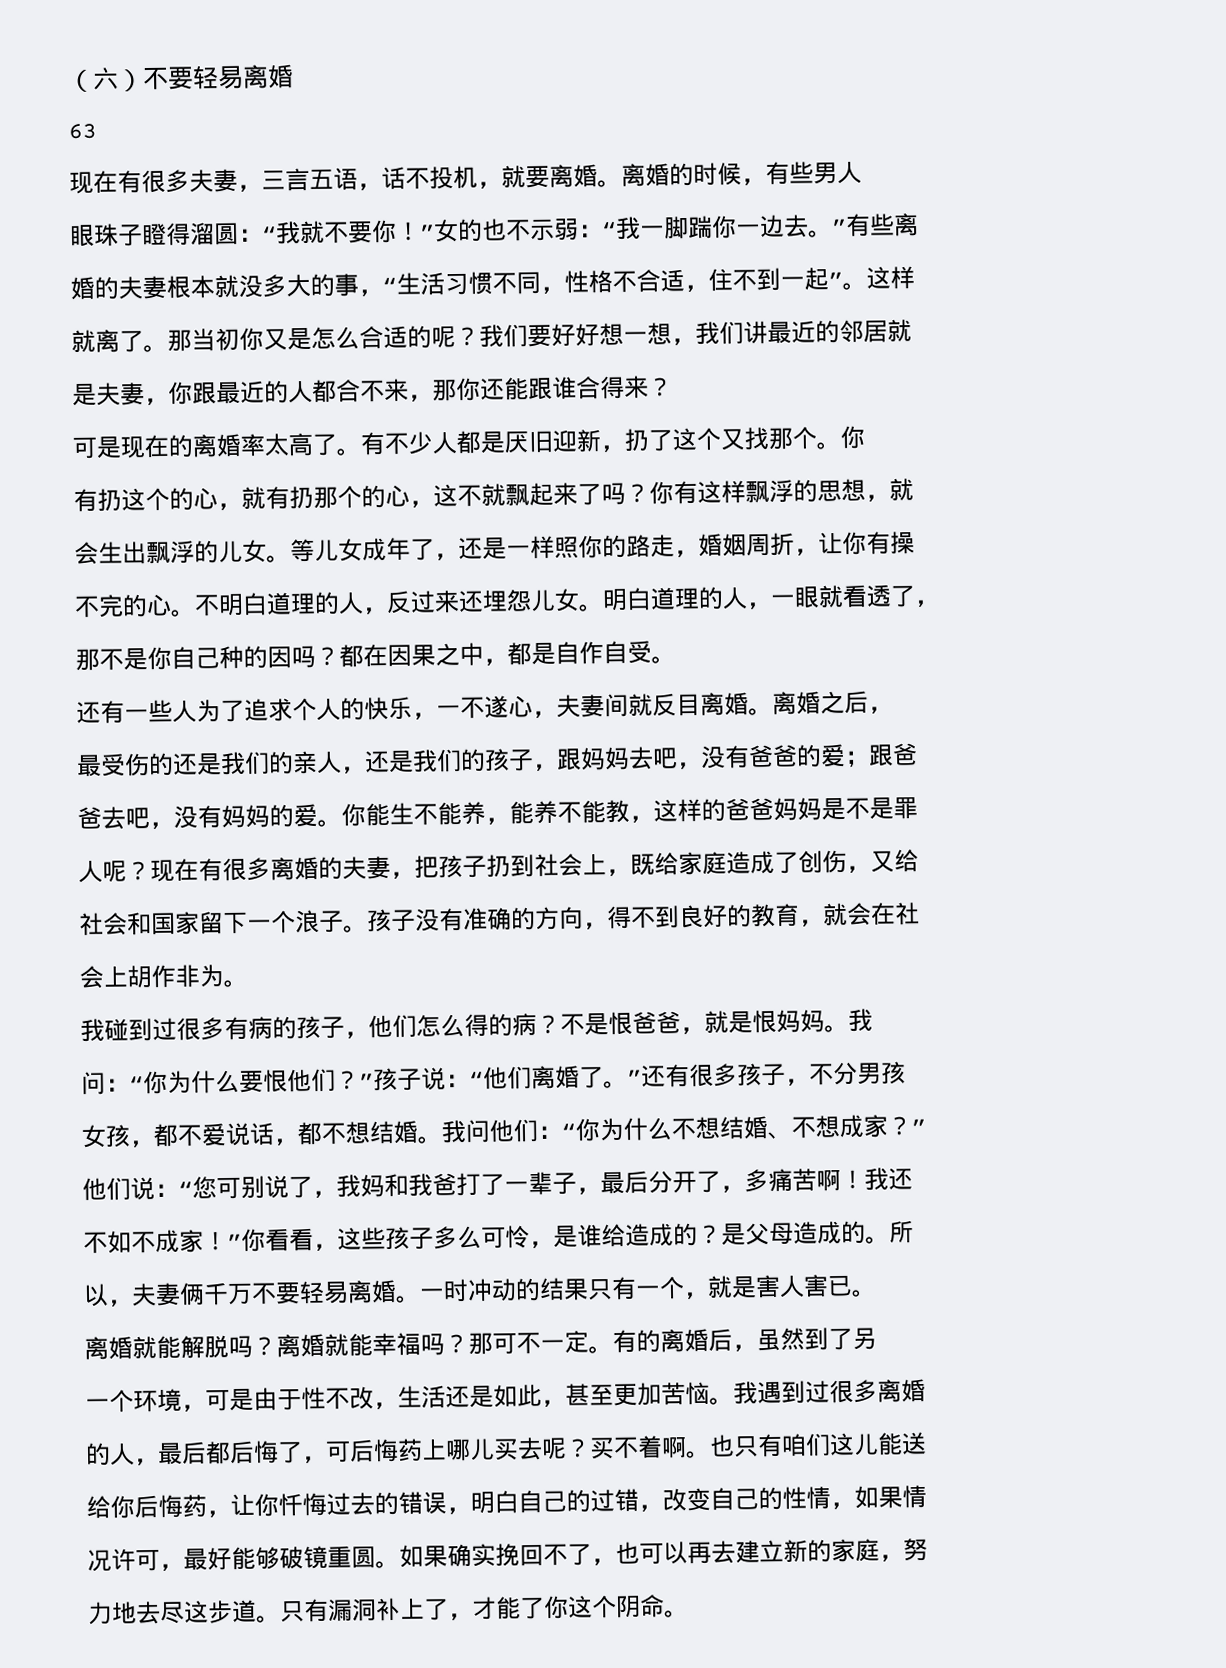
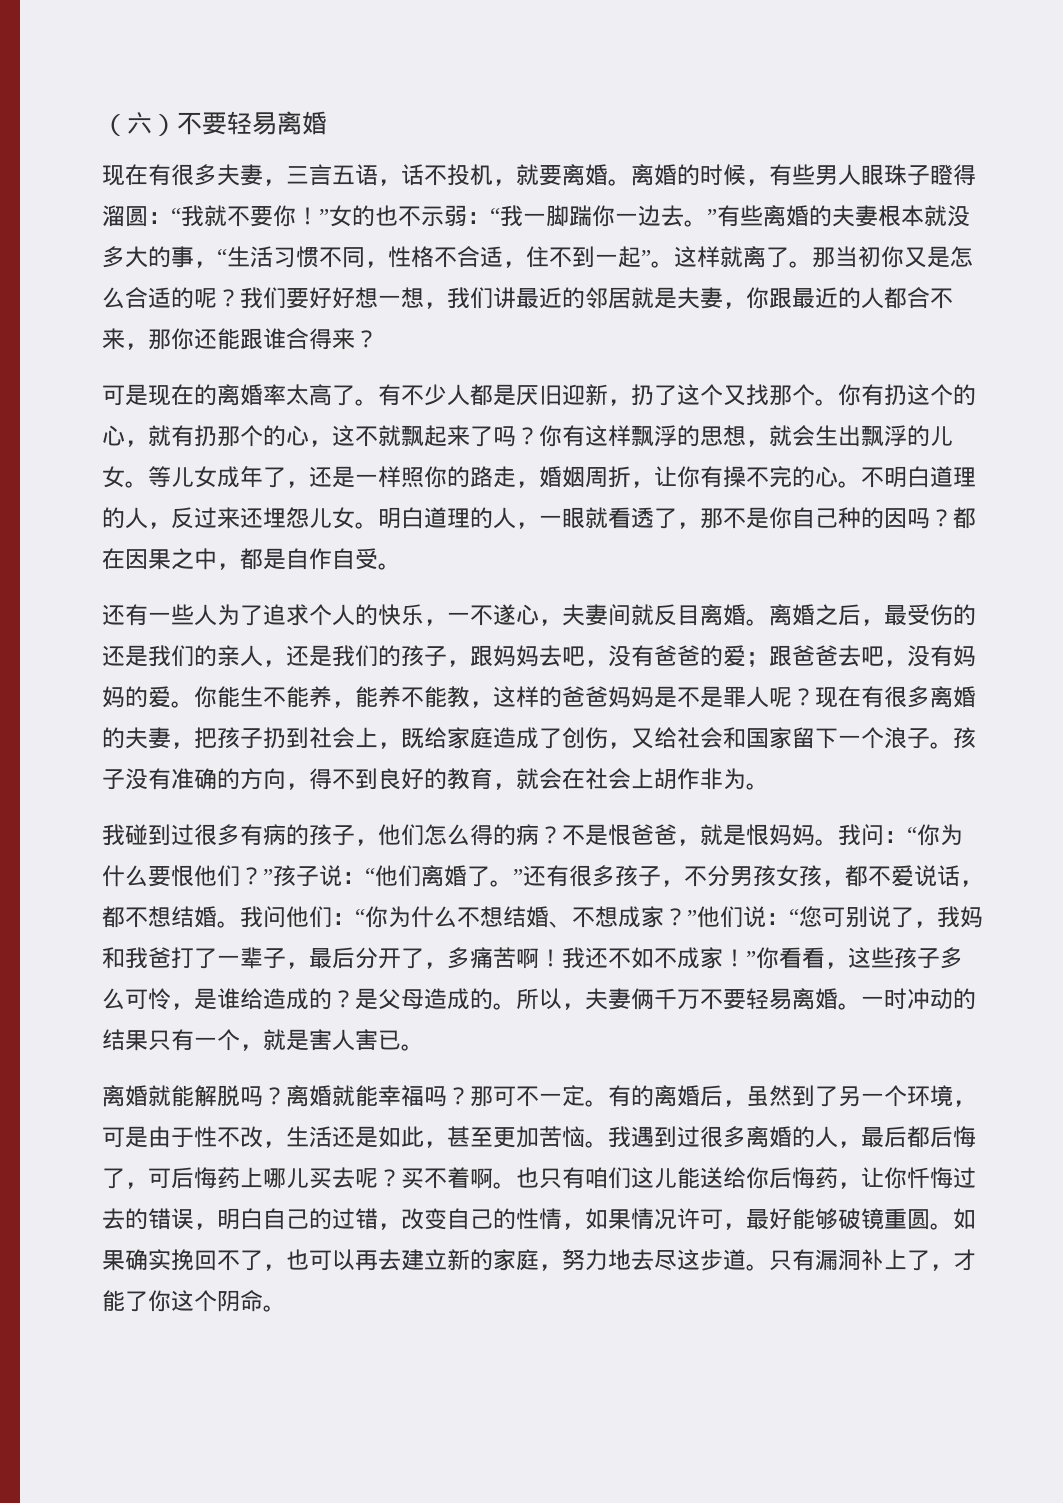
- 63
- 离婚的时候，有些男人
- 眼珠子瞪得溜圆：“我就不要你！”女的也不示弱：“我一脚踹你一边去。”有些离
- 婚的夫妻根本就没多大的事，“生活习惯不同，性格不合适，住不到一起”。这样
- 就离了。
+ 离婚的时候，有些男人眼珠子瞪得溜圆：“我就不要你！”女的也不示弱：“我一脚踹你一边去。”有些离婚的夫妻根本就没多大的事，“生活习惯不同，性格不合适，住不到一起”。这样就离了。
- 我们要好好想一想，我们讲最近的邻居就
- 是夫妻，你跟最近的人都合不来，那你还能跟谁合得来？
+ 我们要好好想一想，我们讲最近的邻居就是夫妻，你跟最近的人都合不来，那你还能跟谁合得来？
- 有不少人都是厌旧迎新，扔了这个又找那个。你
- 有扔这个的心，就有扔那个的心，这不就飘起来了吗？
+ 有不少人都是厌旧迎新，扔了这个又找那个。你有扔这个的心，就有扔那个的心，这不就飘起来了吗？
- 你有这样飘浮的思想，就
- 会生出飘浮的儿女。
+ 你有这样飘浮的思想，就会生出飘浮的儿女。
- 等儿女成年了，还是一样照你的路走，婚姻周折，让你有操
- 不完的心。
+ 等儿女成年了，还是一样照你的路走，婚姻周折，让你有操不完的心。
- 明白道理的人，一眼就看透了，
- 那不是你自己种的因吗？
+ 明白道理的人，一眼就看透了，那不是你自己种的因吗？
- 离婚之后，
- 最受伤的还是我们的亲人，还是我们的孩子，跟妈妈去吧，没有爸爸的爱；跟爸
- 爸去吧，没有妈妈的爱。
+ 离婚之后，最受伤的还是我们的亲人，还是我们的孩子，跟妈妈去吧，没有爸爸的爱；跟爸爸去吧，没有妈妈的爱。
- 你能生不能养，能养不能教，这样的爸爸妈妈是不是罪
- 人呢？
+ 你能生不能养，能养不能教，这样的爸爸妈妈是不是罪人呢？
- 现在有很多离婚的夫妻，把孩子扔到社会上，既给家庭造成了创伤，又给
- 社会和国家留下一个浪子。
+ 现在有很多离婚的夫妻，把孩子扔到社会上，既给家庭造成了创伤，又给社会和国家留下一个浪子。
- 孩子没有准确的方向，得不到良好的教育，就会在社
- 会上胡作非为。
+ 孩子没有准确的方向，得不到良好的教育，就会在社会上胡作非为。
- 不是恨爸爸，就是恨妈妈。我
- 问：“你为什么要恨他们？”孩子说：“他们离婚了。”还有很多孩子，不分男孩
- 女孩，都不爱说话，都不想结婚。
+ 不是恨爸爸，就是恨妈妈。我问：“你为什么要恨他们？”孩子说：“他们离婚了。”还有很多孩子，不分男孩女孩，都不爱说话，都不想结婚。
- 我问他们：“你为什么不想结婚、不想成家？”
- 他们说：“您可别说了，我妈和我爸打了一辈子，最后分开了，多痛苦啊！
+ 我问他们：“你为什么不想结婚、不想成家？”他们说：“您可别说了，我妈和我爸打了一辈子，最后分开了，多痛苦啊！
- 我还
- 不如不成家！”你看看，这些孩子多么可怜，是谁给造成的？
+ 我还不如不成家！”你看看，这些孩子多么可怜，是谁给造成的？
- 所
- 以，夫妻俩千万不要轻易离婚。
+ 所以，夫妻俩千万不要轻易离婚。
- 有的离婚后，虽然到了另
- 一个环境，可是由于性不改，生活还是如此，甚至更加苦恼。
+ 有的离婚后，虽然到了另一个环境，可是由于性不改，生活还是如此，甚至更加苦恼。
- 我遇到过很多离婚
- 的人，最后都后悔了，可后悔药上哪儿买去呢？
+ 我遇到过很多离婚的人，最后都后悔了，可后悔药上哪儿买去呢？
- 也只有咱们这儿能送
- 给你后悔药，让你忏悔过去的错误，明白自己的过错，改变自己的性情，如果情
- 况许可，最好能够破镜重圆。
+ 也只有咱们这儿能送给你后悔药，让你忏悔过去的错误，明白自己的过错，改变自己的性情，如果情况许可，最好能够破镜重圆。
- 如果确实挽回不了，也可以再去建立新的家庭，努
- 力地去尽这步道。
+ 如果确实挽回不了，也可以再去建立新的家庭，努力地去尽这步道。

